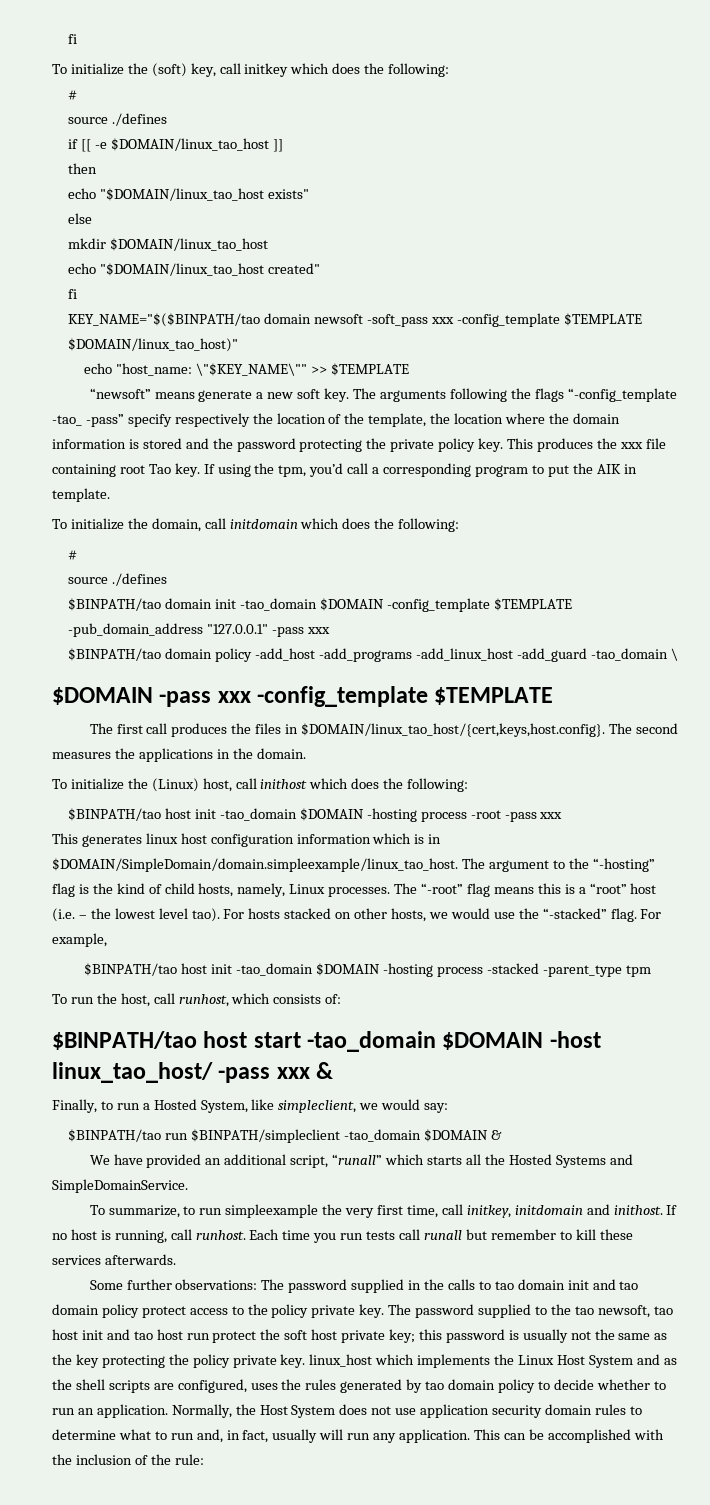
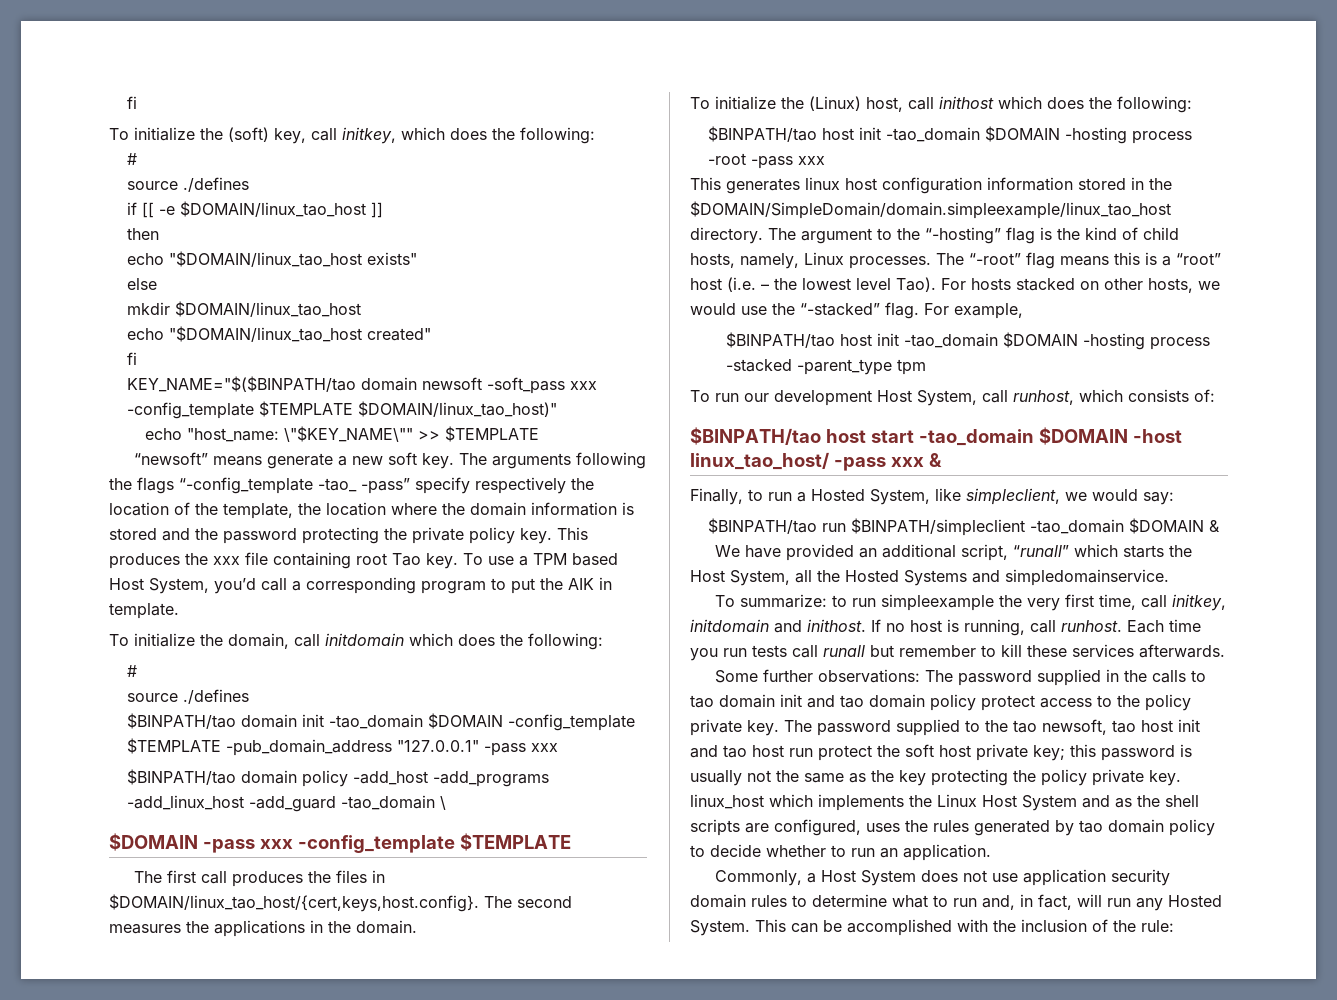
- To initialize the (soft) key, call initkey which does the following:
+ To initialize the (soft) key, call initkey, which does the following:
- If using the tpm, you’d call a corresponding program to put the AIK in template.
+ To use a TPM based Host System, you’d call a corresponding program to put the AIK in template.
- This generates linux host configuration information which is in $DOMAIN/SimpleDomain/domain.simpleexample/linux_tao_host. The argument to the “-hosting” flag is the kind of child hosts, namely, Linux processes.
+ This generates linux host configuration information stored in the $DOMAIN/SimpleDomain/domain.simpleexample/linux_tao_host directory. The argument to the “-hosting” flag is the kind of child hosts, namely, Linux processes.
- The “-root” flag means this is a “root” host (i.e. – the lowest level tao).
+ The “-root” flag means this is a “root” host (i.e. – the lowest level Tao).
- To run the host, call runhost, which consists of:
+ To run our development Host System, call runhost, which consists of:
- We have provided an additional script, “runall” which starts all the Hosted Systems and SimpleDomainService.
- To summarize, to run simpleexample the very first time, call initkey, initdomain and inithost.
+ We have provided an additional script, “runall” which starts the Host System, all the Hosted Systems and simpledomainservice.
+ To summarize: to run simpleexample the very first time, call initkey, initdomain and inithost.
- this password is usually not the same as the key protecting the policy private key. linux_host which implements the Linux Host System and as the shell scripts are configured, uses the rules generated by tao domain policy to decide whether to run an application. Normally, the Host System does not use application security domain rules to determine what to run and, in fact, usually will run any application.
+ this password is usually not the same as the key protecting the policy private key. linux_host which implements the Linux Host System and as the shell scripts are configured, uses the rules generated by tao domain policy to decide whether to run an application.
+ Commonly, a Host System does not use application security domain rules to determine what to run and, in fact, will run any Hosted System.

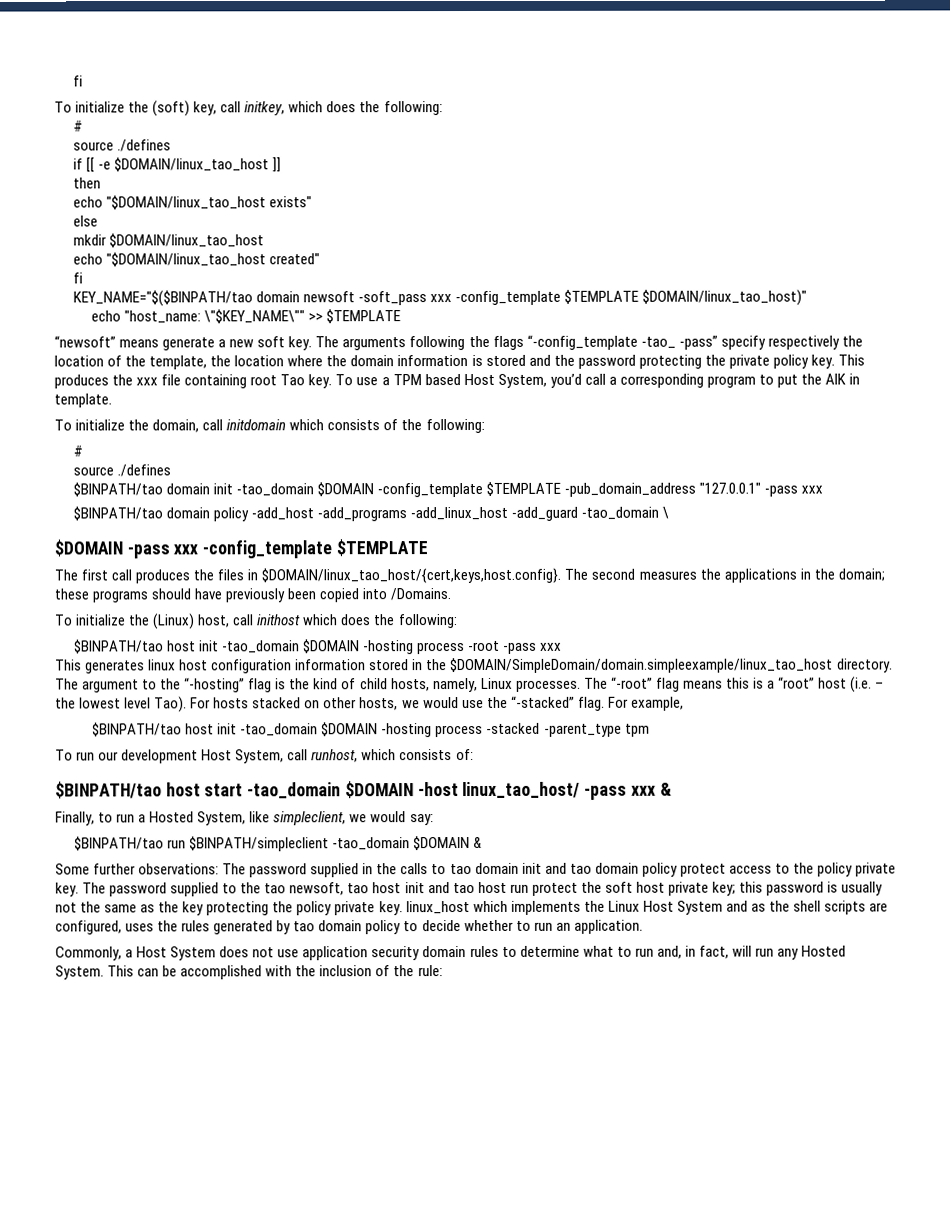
- To initialize the domain, call initdomain which does the following:
+ To initialize the domain, call initdomain which consists of the following:
- The first call produces the files in $DOMAIN/linux_tao_host/{cert,keys,host.config}. The second measures the applications in the domain.
+ The first call produces the files in $DOMAIN/linux_tao_host/{cert,keys,host.config}. The second measures the applications in the domain; these programs should have previously been copied into /Domains.
- We have provided an additional script, “runall” which starts the Host System, all the Hosted Systems and simpledomainservice.
- To summarize: to run simpleexample the very first time, call initkey, initdomain and inithost. If no host is running, call runhost. Each time you run tests call runall but remember to kill these services afterwards.

